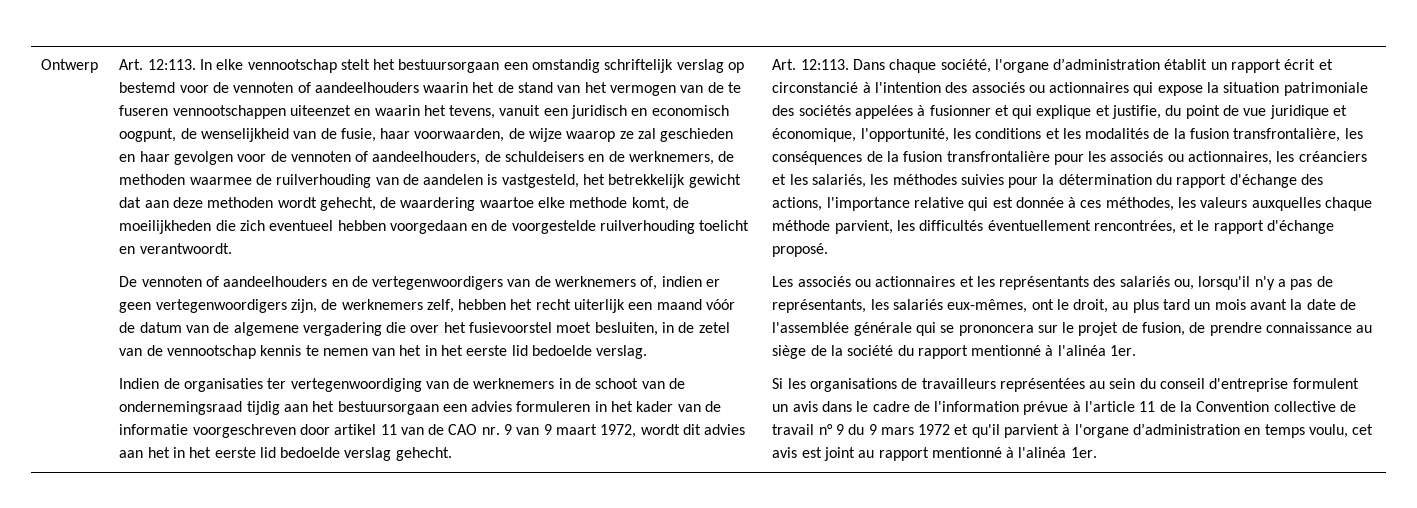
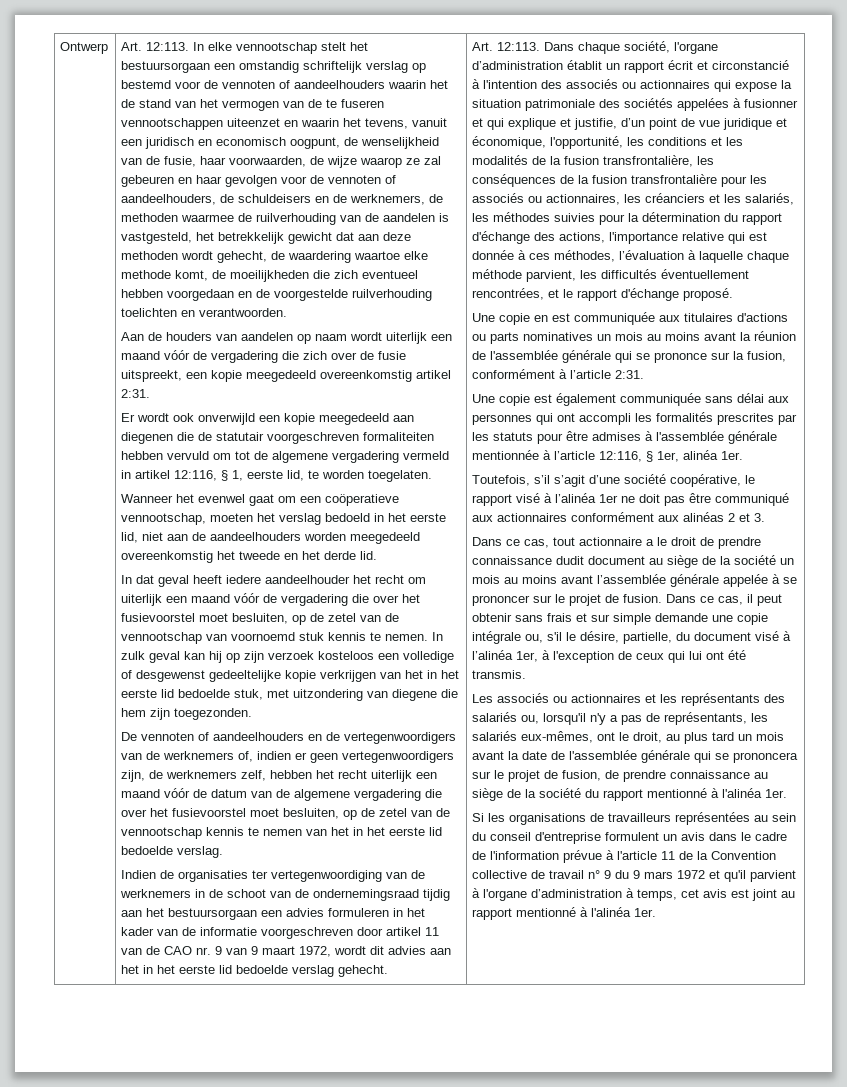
- In elke vennootschap stelt het bestuursorgaan een omstandig schriftelijk verslag op bestemd voor de vennoten of aandeelhouders waarin het de stand van het vermogen van de te fuseren vennootschappen uiteenzet en waarin het tevens, vanuit een juridisch en economisch oogpunt, de wenselijkheid van de fusie, haar voorwaarden, de wijze waarop ze zal geschieden en haar gevolgen voor de vennoten of aandeelhouders, de schuldeisers en de werknemers, de methoden waarmee de ruilverhouding van de aandelen is vastgesteld, het betrekkelijk gewicht dat aan deze methoden wordt gehecht, de waardering waartoe elke methode komt, de moeilijkheden die zich eventueel hebben voorgedaan en de voorgestelde ruilverhouding toelicht en verantwoordt.
+ In elke vennootschap stelt het bestuursorgaan een omstandig schriftelijk verslag op bestemd voor de vennoten of aandeelhouders waarin het de stand van het vermogen van de te fuseren vennootschappen uiteenzet en waarin het tevens, vanuit een juridisch en economisch oogpunt, de wenselijkheid van de fusie, haar voorwaarden, de wijze waarop ze zal gebeuren en haar gevolgen voor de vennoten of aandeelhouders, de schuldeisers en de werknemers, de methoden waarmee de ruilverhouding van de aandelen is vastgesteld, het betrekkelijk gewicht dat aan deze methoden wordt gehecht, de waardering waartoe elke methode komt, de moeilijkheden die zich eventueel hebben voorgedaan en de voorgestelde ruilverhouding toelichten en verantwoorden.
+ Aan de houders van aandelen op naam wordt uiterlijk een maand vóór de vergadering die zich over de fusie uitspreekt, een kopie meegedeeld overeenkomstig artikel 2:31.
+ Er wordt ook onverwijld een kopie meegedeeld aan diegenen die de statutair voorgeschreven formaliteiten hebben vervuld om tot de algemene vergadering vermeld in artikel 12:116, § 1, eerste lid, te worden toegelaten.
+ Wanneer het evenwel gaat om een coöperatieve vennootschap, moeten het verslag bedoeld in het eerste lid, niet aan de aandeelhouders worden meegedeeld overeenkomstig het tweede en het derde lid.
+ In dat geval heeft iedere aandeelhouder het recht om uiterlijk een maand vóór de vergadering die over het fusievoorstel moet besluiten, op de zetel van de vennootschap van voornoemd stuk kennis te nemen. In zulk geval kan hij op zijn verzoek kosteloos een volledige of desgewenst gedeeltelijke kopie verkrijgen van het in het eerste lid bedoelde stuk, met uitzondering van diegene die hem zijn toegezonden.
- De vennoten of aandeelhouders en de vertegenwoordigers van de werknemers of, indien er geen vertegenwoordigers zijn, de werknemers zelf, hebben het recht uiterlijk een maand vóór de datum van de algemene vergadering die over het fusievoorstel moet besluiten, in de zetel van de vennootschap kennis te nemen van het in het eerste lid bedoelde verslag.
+ De vennoten of aandeelhouders en de vertegenwoordigers van de werknemers of, indien er geen vertegenwoordigers zijn, de werknemers zelf, hebben het recht uiterlijk een maand vóór de datum van de algemene vergadering die over het fusievoorstel moet besluiten, op de zetel van de vennootschap kennis te nemen van het in het eerste lid bedoelde verslag.
- Dans chaque société, l'organe d’administration établit un rapport écrit et circonstancié à l'intention des associés ou actionnaires qui expose la situation patrimoniale des sociétés appelées à fusionner et qui explique et justifie, du point de vue juridique et économique, l'opportunité, les conditions et les modalités de la fusion transfrontalière, les conséquences de la fusion transfrontalière pour les associés ou actionnaires, les créanciers et les salariés, les méthodes suivies pour la détermination du rapport d'échange des actions, l'importance relative qui est donnée à ces méthodes, les valeurs auxquelles chaque méthode parvient, les difficultés éventuellement rencontrées, et le rapport d'échange proposé.
+ Dans chaque société, l'organe d’administration établit un rapport écrit et circonstancié à l'intention des associés ou actionnaires qui expose la situation patrimoniale des sociétés appelées à fusionner et qui explique et justifie, d’un point de vue juridique et économique, l'opportunité, les conditions et les modalités de la fusion transfrontalière, les conséquences de la fusion transfrontalière pour les associés ou actionnaires, les créanciers et les salariés, les méthodes suivies pour la détermination du rapport d'échange des actions, l'importance relative qui est donnée à ces méthodes, l’évaluation à laquelle chaque méthode parvient, les difficultés éventuellement rencontrées, et le rapport d'échange proposé.
+ Une copie en est communiquée aux titulaires d'actions ou parts nominatives un mois au moins avant la réunion de l'assemblée générale qui se prononce sur la fusion, conformément à l’article 2:31.
+ Une copie est également communiquée sans délai aux personnes qui ont accompli les formalités prescrites par les statuts pour être admises à l'assemblée générale mentionnée à l’article 12:116, § 1er, alinéa 1er.
+ Toutefois, s’il s’agit d’une société coopérative, le rapport visé à l’alinéa 1er ne doit pas être communiqué aux actionnaires conformément aux alinéas 2 et 3.
+ Dans ce cas, tout actionnaire a le droit de prendre connaissance dudit document au siège de la société un mois au moins avant l’assemblée générale appelée à se prononcer sur le projet de fusion. Dans ce cas, il peut obtenir sans frais et sur simple demande une copie intégrale ou, s'il le désire, partielle, du document visé à l’alinéa 1er, à l'exception de ceux qui lui ont été transmis.
- Si les organisations de travailleurs représentées au sein du conseil d'entreprise formulent un avis dans le cadre de l'information prévue à l'article 11 de la Convention collective de travail n° 9 du 9 mars 1972 et qu'il parvient à l'organe d’administration en temps voulu, cet avis est joint au rapport mentionné à l'alinéa 1er.
+ Si les organisations de travailleurs représentées au sein du conseil d'entreprise formulent un avis dans le cadre de l'information prévue à l'article 11 de la Convention collective de travail n° 9 du 9 mars 1972 et qu'il parvient à l'organe d’administration à temps, cet avis est joint au rapport mentionné à l'alinéa 1er.

